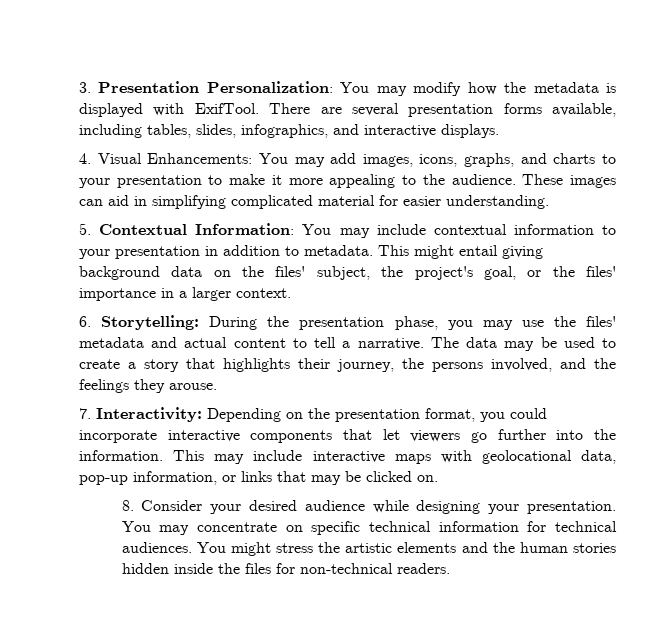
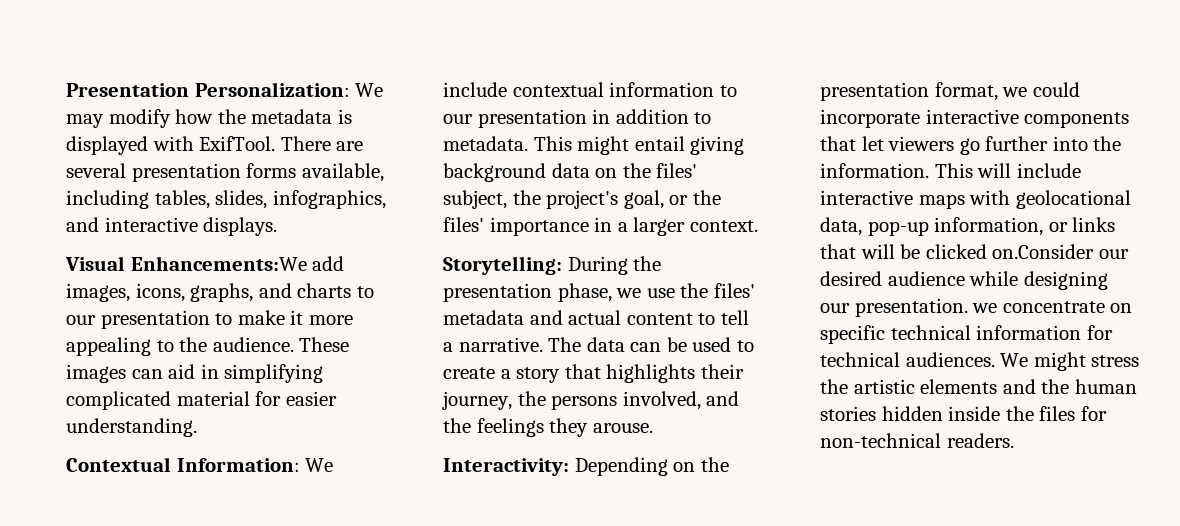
- 3. Presentation Personalization: You may modify how the metadata is displayed with ExifTool.
+ Presentation Personalization: We may modify how the metadata is displayed with ExifTool.
- 4. Visual Enhancements: You may add images, icons, graphs, and charts to your presentation to make it more appealing to the audience.
+ Visual Enhancements:We add images, icons, graphs, and charts to our presentation to make it more appealing to the audience.
- 5. Contextual Information: You may include contextual information to your presentation in addition to metadata.
+ Contextual Information: We include contextual information to our presentation in addition to metadata.
- 6. Storytelling: During the presentation phase, you may use the files' metadata and actual content to tell a narrative.
+ Storytelling: During the presentation phase, we use the files' metadata and actual content to tell a narrative.
- The data may be used to create a story that highlights their journey, the persons involved, and the feelings they arouse.
+ The data can be used to create a story that highlights their journey, the persons involved, and the feelings they arouse.
- 7. Interactivity: Depending on the presentation format, you could incorporate interactive components that let viewers go further into the information.
+ Interactivity: Depending on the presentation format, we could incorporate interactive components that let viewers go further into the information.
- This may include interactive maps with geolocational data, pop-up information, or links that may be clicked on.
- 8. Consider your desired audience while designing your presentation. You may concentrate on specific technical information for technical audiences.
+ This will include interactive maps with geolocational data, pop-up information, or links that will be clicked on.Consider our desired audience while designing our presentation. we concentrate on specific technical information for technical audiences.
- You might stress the artistic elements and the human stories hidden inside the files for non-technical readers.
+ We might stress the artistic elements and the human stories hidden inside the files for non-technical readers.

